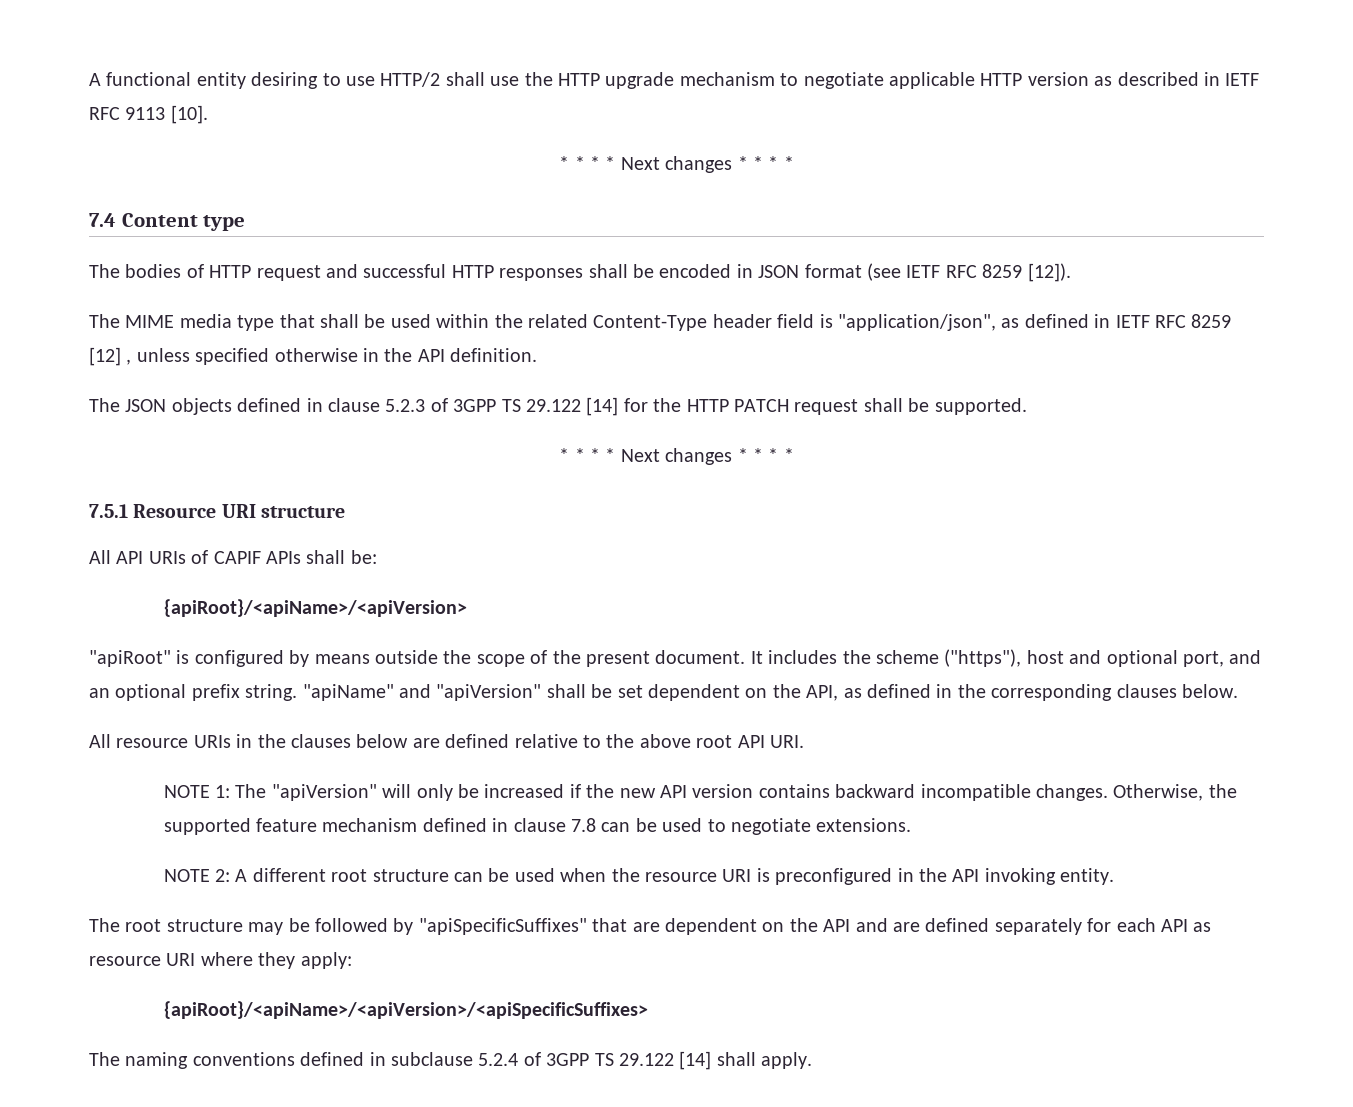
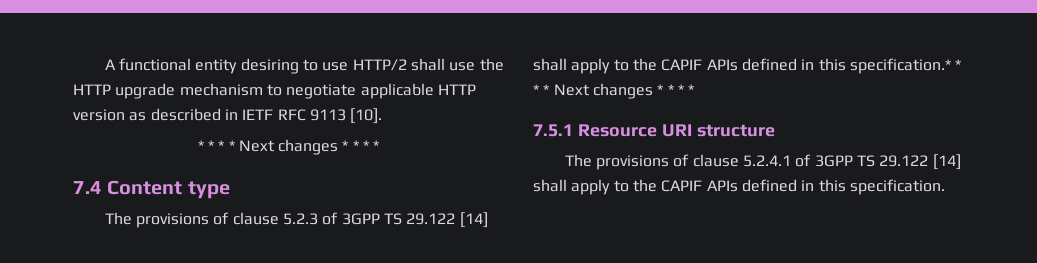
- The bodies of HTTP request and successful HTTP responses shall be encoded in JSON format (see IETF RFC 8259 [12]).
- The MIME media type that shall be used within the related Content-Type header field is "application/json", as defined in IETF RFC 8259 [12] , unless specified otherwise in the API definition.
- The JSON objects defined in clause 5.2.3 of 3GPP TS 29.122 [14] for the HTTP PATCH request shall be supported.
- * * * * Next changes * * * *
+ The provisions of clause 5.2.3 of 3GPP TS 29.122 [14] shall apply to the CAPIF APIs defined in this specification.* * * * Next changes * * * *
- All API URIs of CAPIF APIs shall be:
- {apiRoot}/<apiName>/<apiVersion>
- "apiRoot" is configured by means outside the scope of the present document. It includes the scheme ("https"), host and optional port, and an optional prefix string. "apiName" and "apiVersion" shall be set dependent on the API, as defined in the corresponding clauses below.
- All resource URIs in the clauses below are defined relative to the above root API URI.
- NOTE 1: The "apiVersion" will only be increased if the new API version contains backward incompatible changes. Otherwise, the supported feature mechanism defined in clause 7.8 can be used to negotiate extensions.
- NOTE 2: A different root structure can be used when the resource URI is preconfigured in the API invoking entity.
- The root structure may be followed by "apiSpecificSuffixes" that are dependent on the API and are defined separately for each API as resource URI where they apply:
- {apiRoot}/<apiName>/<apiVersion>/<apiSpecificSuffixes>
- The naming conventions defined in subclause 5.2.4 of 3GPP TS 29.122 [14] shall apply.
+ The provisions of clause 5.2.4.1 of 3GPP TS 29.122 [14] shall apply to the CAPIF APIs defined in this specification.

